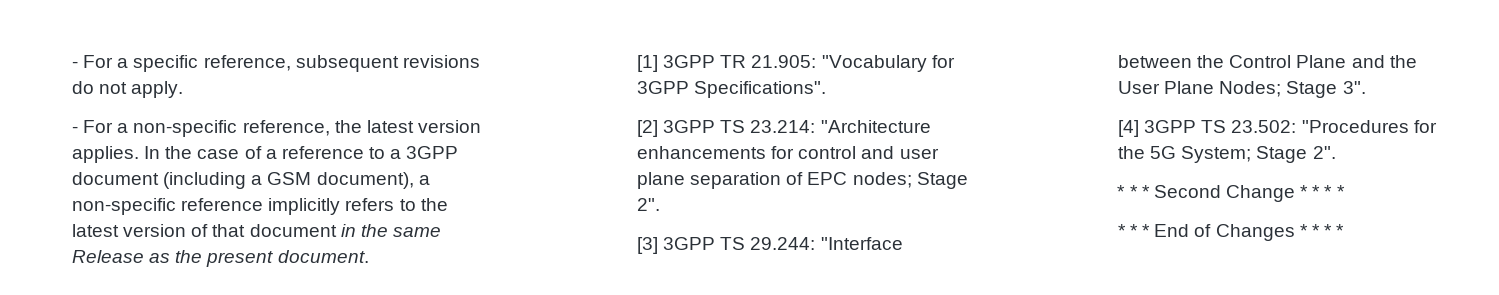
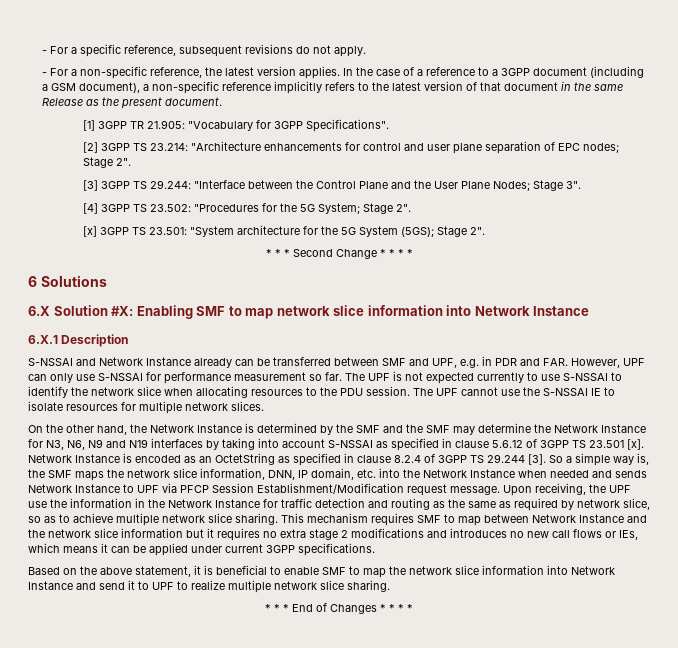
+ [x] 3GPP TS 23.501: "System architecture for the 5G System (5GS); Stage 2".
+ 6 Solutions
+ 6.X Solution #X: Enabling SMF to map network slice information into Network Instance
+ 6.X.1 Description
+ S-NSSAI and Network Instance already can be transferred between SMF and UPF, e.g. in PDR and FAR. However, UPF can only use S-NSSAI for performance measurement so far. The UPF is not expected currently to use S-NSSAI to identify the network slice when allocating resources to the PDU session. The UPF cannot use the S-NSSAI IE to isolate resources for multiple network slices.
+ On the other hand, the Network Instance is determined by the SMF and the SMF may determine the Network Instance for N3, N6, N9 and N19 interfaces by taking into account S-NSSAI as specified in clause 5.6.12 of 3GPP TS 23.501 [x]. Network Instance is encoded as an OctetString as specified in clause 8.2.4 of 3GPP TS 29.244 [3]. So a simple way is, the SMF maps the network slice information, DNN, IP domain, etc. into the Network Instance when needed and sends Network Instance to UPF via PFCP Session Establishment/Modification request message. Upon receiving, the UPF use the information in the Network Instance for traffic detection and routing as the same as required by network slice, so as to achieve multiple network slice sharing. This mechanism requires SMF to map between Network Instance and the network slice information but it requires no extra stage 2 modifications and introduces no new call flows or IEs, which means it can be applied under current 3GPP specifications.
+ Based on the above statement, it is beneficial to enable SMF to map the network slice information into Network Instance and send it to UPF to realize multiple network slice sharing.

